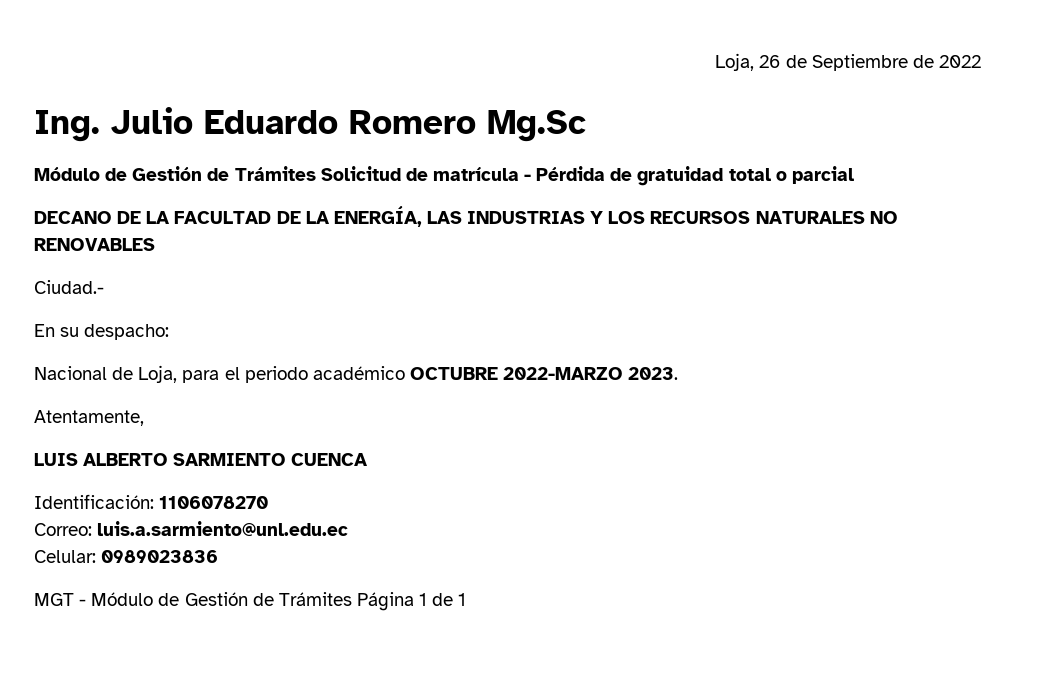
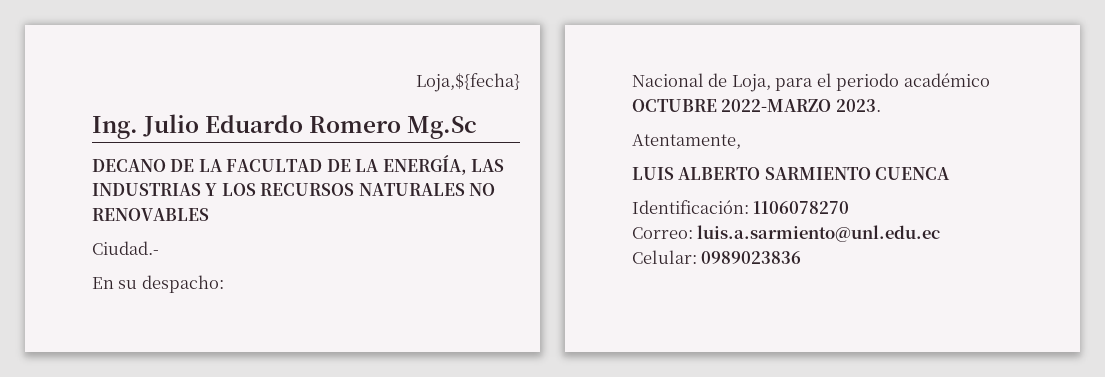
- Loja, 26 de Septiembre de 2022
+ Loja,${fecha}
- Módulo de Gestión de Trámites Solicitud de matrícula - Pérdida de gratuidad total o parcial
- MGT - Módulo de Gestión de Trámites Página 1 de 1

